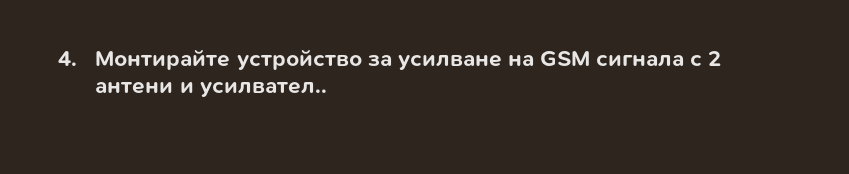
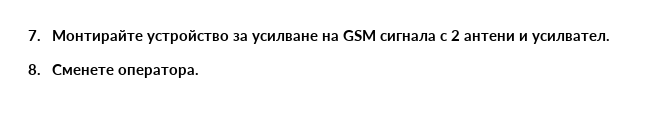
- 4. Монтирайте устройство за усилване на GSM сигнала с 2 антени и усилвател..
+ 7. Монтирайте устройство за усилване на GSM сигнала с 2 антени и усилвател.
+ 8. Сменете оператора.

